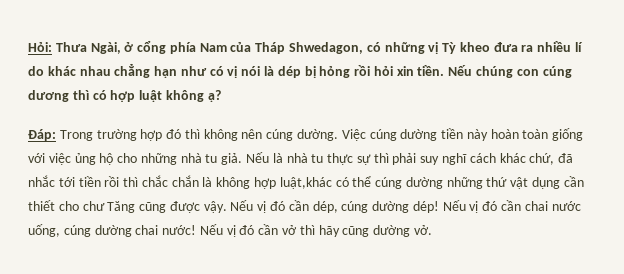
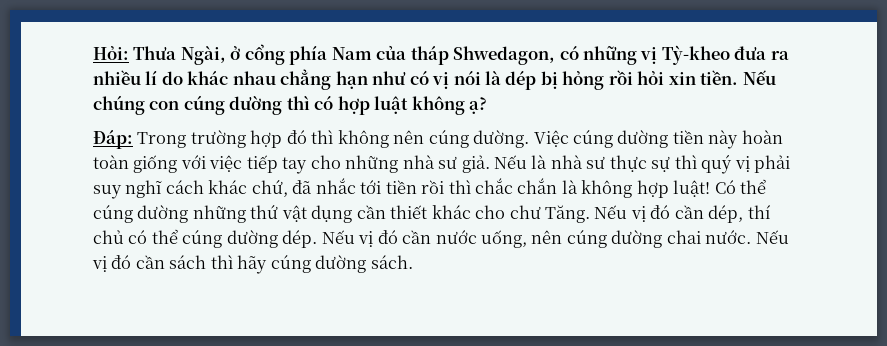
- Hỏi: Thưa Ngài, ở cổng phía Nam của Tháp Shwedagon, có những vị Tỳ kheo đưa ra nhiều lí do khác nhau chẳng hạn như có vị nói là dép bị hỏng rồi hỏi xin tiền.
+ Hỏi: Thưa Ngài, ở cổng phía Nam của tháp Shwedagon, có những vị Tỳ-kheo đưa ra nhiều lí do khác nhau chẳng hạn như có vị nói là dép bị hỏng rồi hỏi xin tiền.
- Nếu chúng con cúng dương thì có hợp luật không ạ?
+ Nếu chúng con cúng dường thì có hợp luật không ạ?
- Việc cúng dường tiền này hoàn toàn giống với việc ủng hộ cho những nhà tu giả.
+ Việc cúng dường tiền này hoàn toàn giống với việc tiếp tay cho những nhà sư giả.
- Nếu là nhà tu thực sự thì phải suy nghĩ cách khác chứ, đã nhắc tới tiền rồi thì chắc chắn là không hợp luật,khác có thể cúng dường những thứ vật dụng cần thiết cho chư Tăng cũng được vậy.
+ Nếu là nhà sư thực sự thì quý vị phải suy nghĩ cách khác chứ, đã nhắc tới tiền rồi thì chắc chắn là không hợp luật! Có thể cúng dường những thứ vật dụng cần thiết khác cho chư Tăng.
- Nếu vị đó cần dép, cúng dường dép! Nếu vị đó cần chai nước uống, cúng dường chai nước! Nếu vị đó cần vở thì hãy cũng dường vở.
+ Nếu vị đó cần dép, thí chủ có thể cúng dường dép. Nếu vị đó cần nước uống, nên cúng dường chai nước. Nếu vị đó cần sách thì hãy cúng dường sách.

